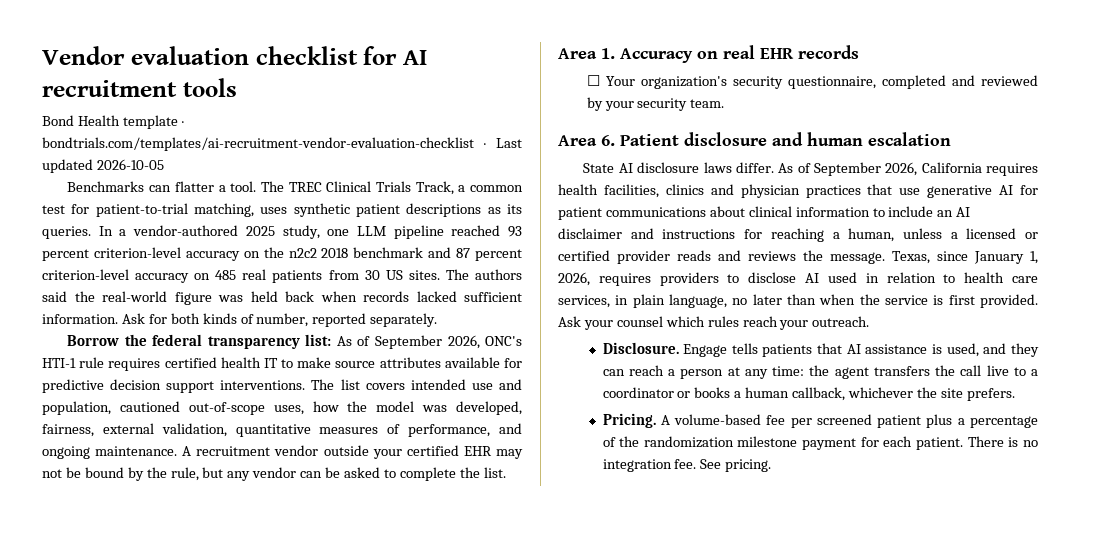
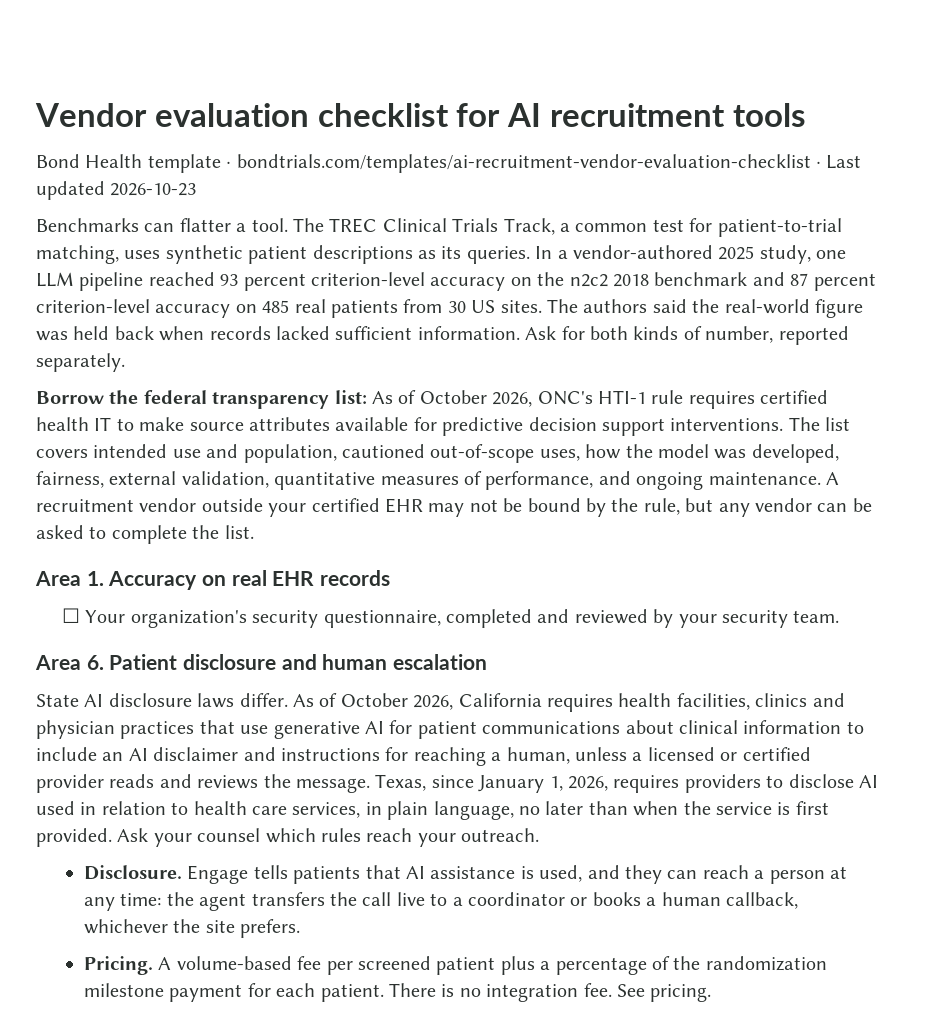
- Bond Health template · bondtrials.com/templates/ai-recruitment-vendor-evaluation-checklist · Last updated 2026-10-05
+ Bond Health template · bondtrials.com/templates/ai-recruitment-vendor-evaluation-checklist · Last updated 2026-10-23
- Borrow the federal transparency list: As of September 2026, ONC's HTI-1 rule requires certified health IT to make source attributes available for predictive decision support interventions.
+ Borrow the federal transparency list: As of October 2026, ONC's HTI-1 rule requires certified health IT to make source attributes available for predictive decision support interventions.
- As of September 2026, California requires health facilities, clinics and physician practices that use generative AI for patient communications about clinical information to include an AI disclaimer and instructions for reaching a human, unless a licensed or certified provider reads and reviews the message.
+ As of October 2026, California requires health facilities, clinics and physician practices that use generative AI for patient communications about clinical information to include an AI disclaimer and instructions for reaching a human, unless a licensed or certified provider reads and reviews the message.

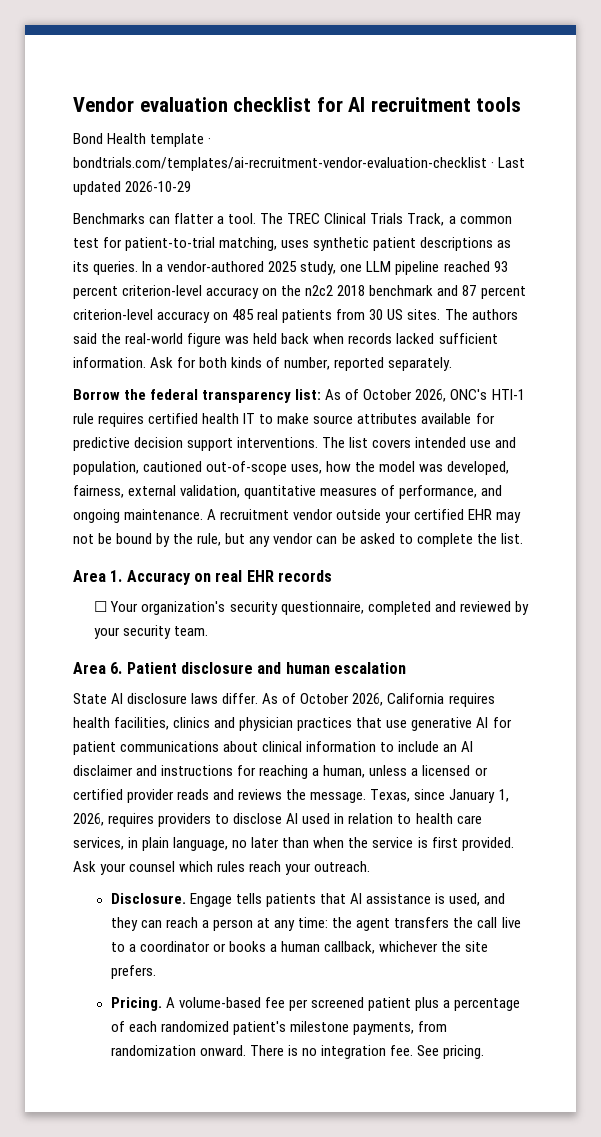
- Bond Health template · bondtrials.com/templates/ai-recruitment-vendor-evaluation-checklist · Last updated 2026-10-23
+ Bond Health template · bondtrials.com/templates/ai-recruitment-vendor-evaluation-checklist · Last updated 2026-10-29
- A volume-based fee per screened patient plus a percentage of the randomization milestone payment for each patient.
+ A volume-based fee per screened patient plus a percentage of each randomized patient's milestone payments, from randomization onward.

